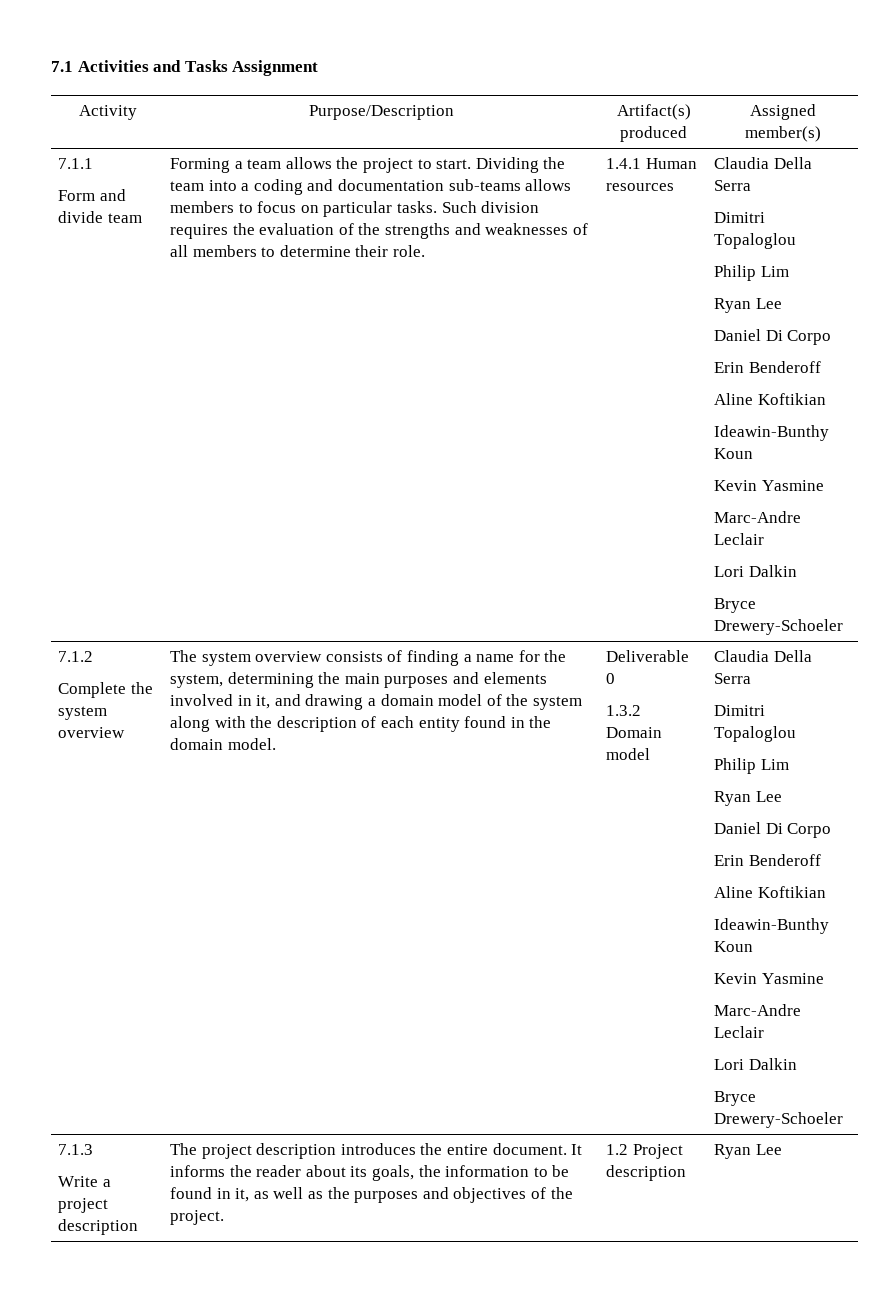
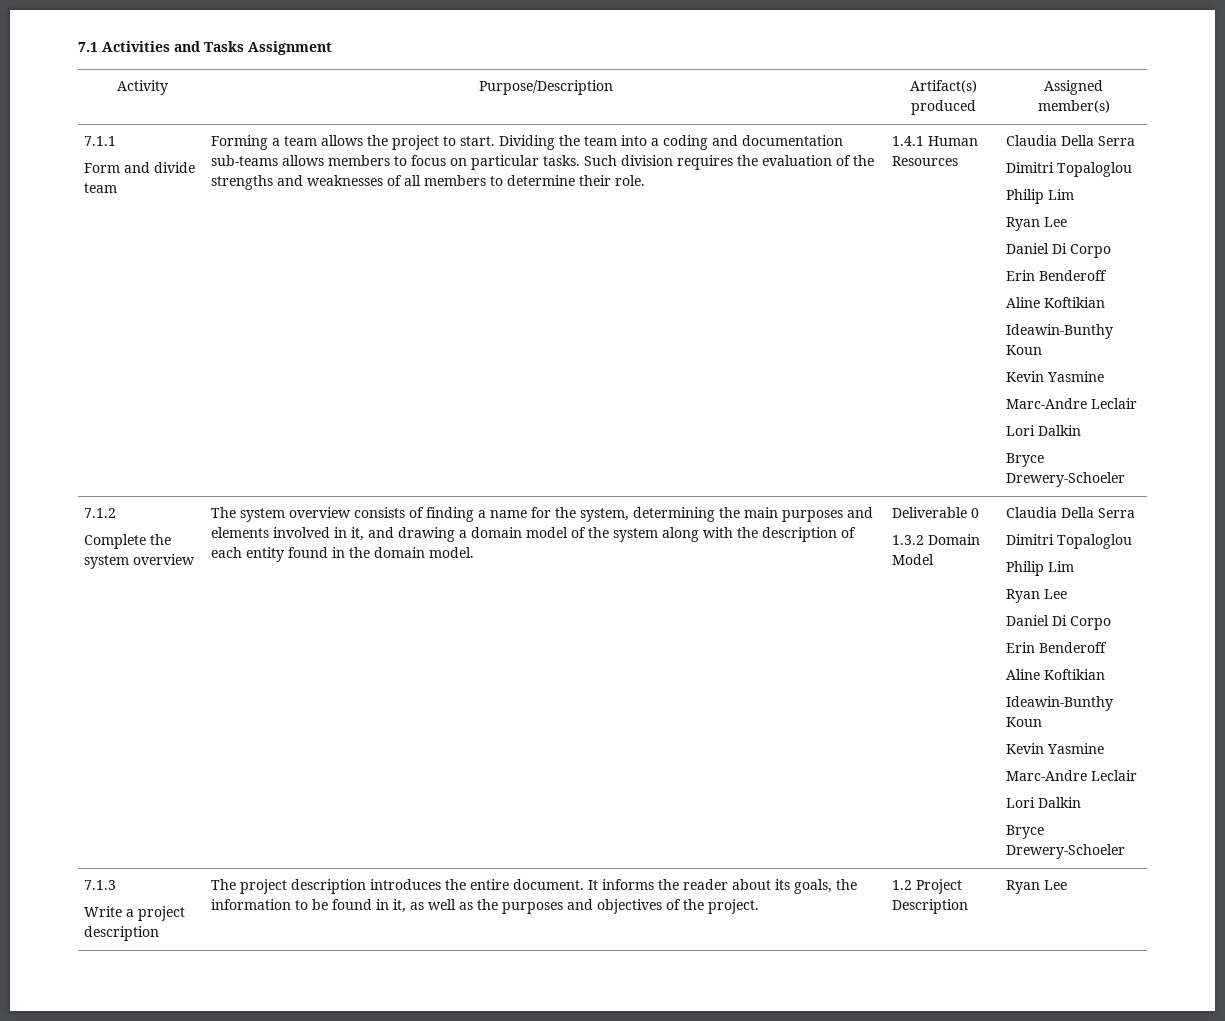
- 1.4.1 Human resources
+ 1.4.1 Human Resources
- 1.3.2 Domain model
+ 1.3.2 Domain Model
- 1.2 Project description
+ 1.2 Project Description

